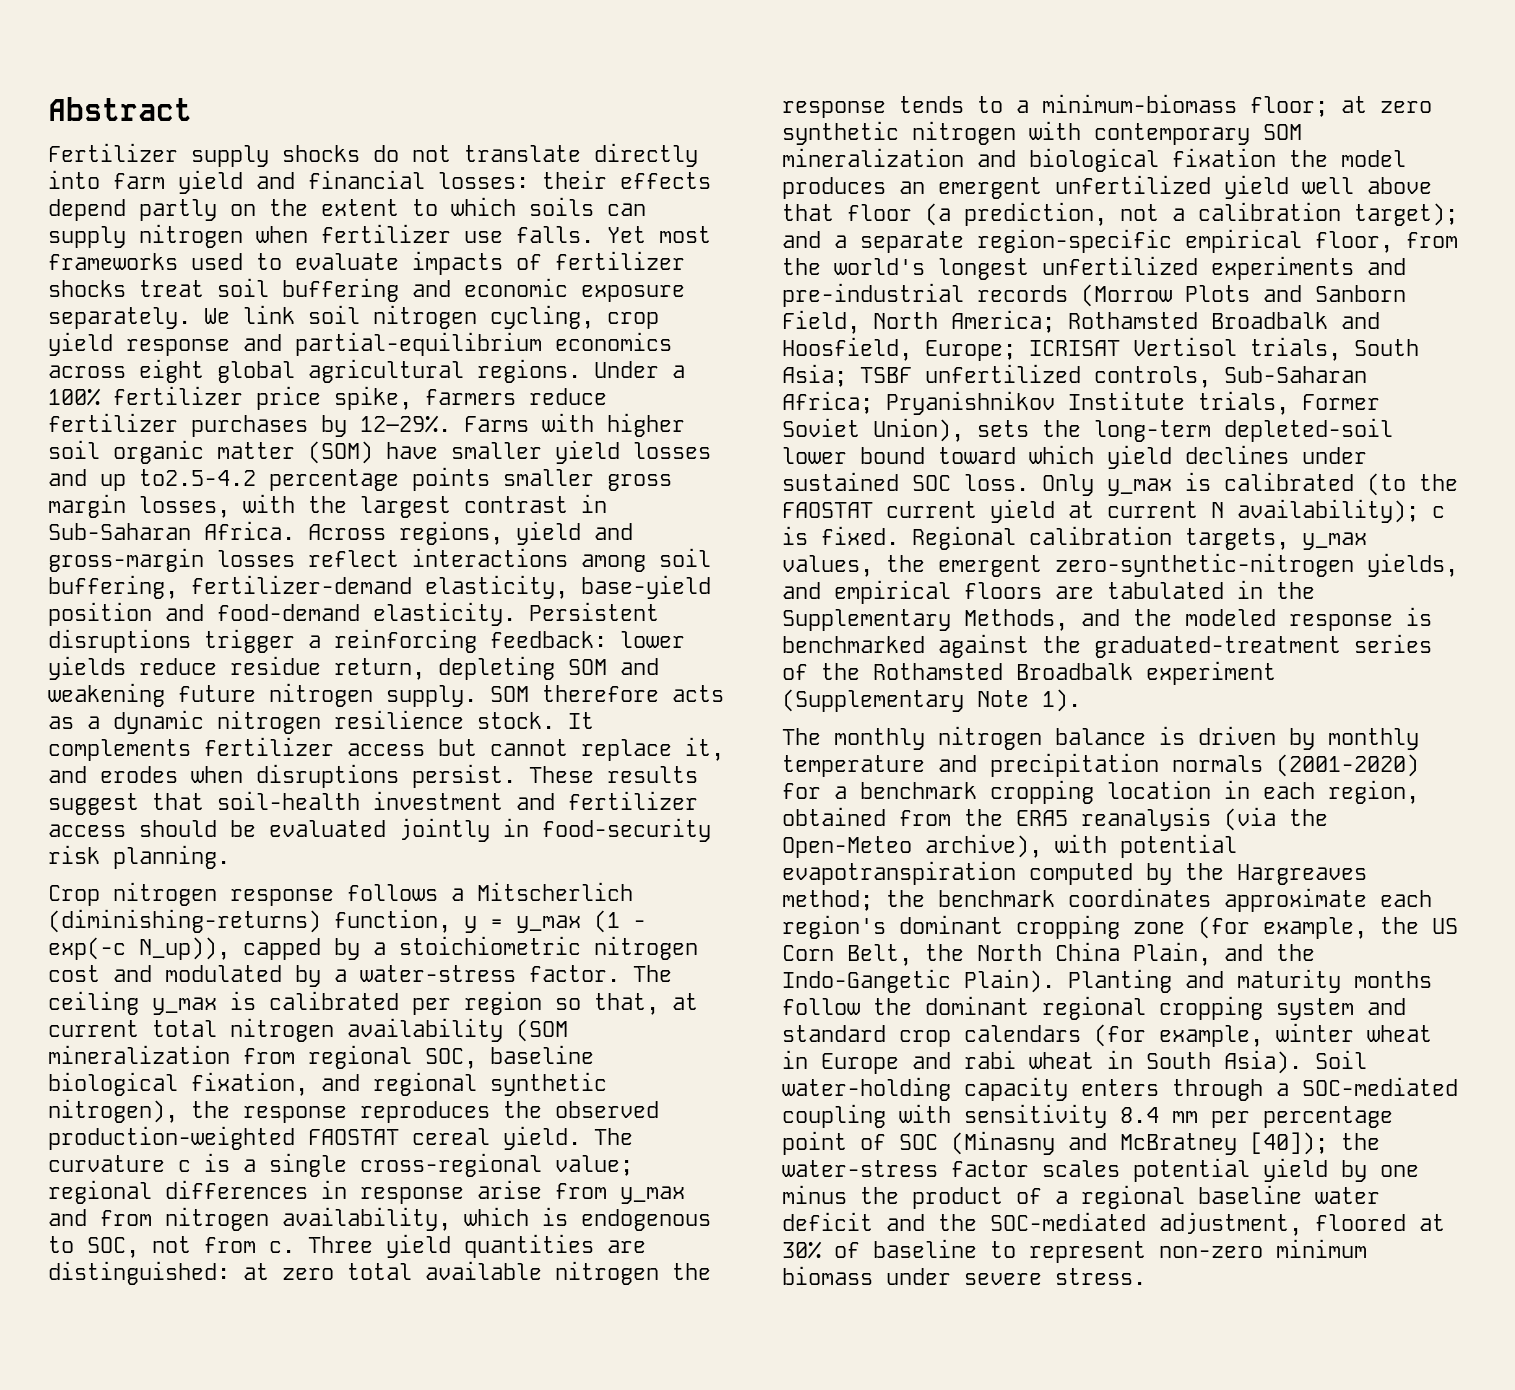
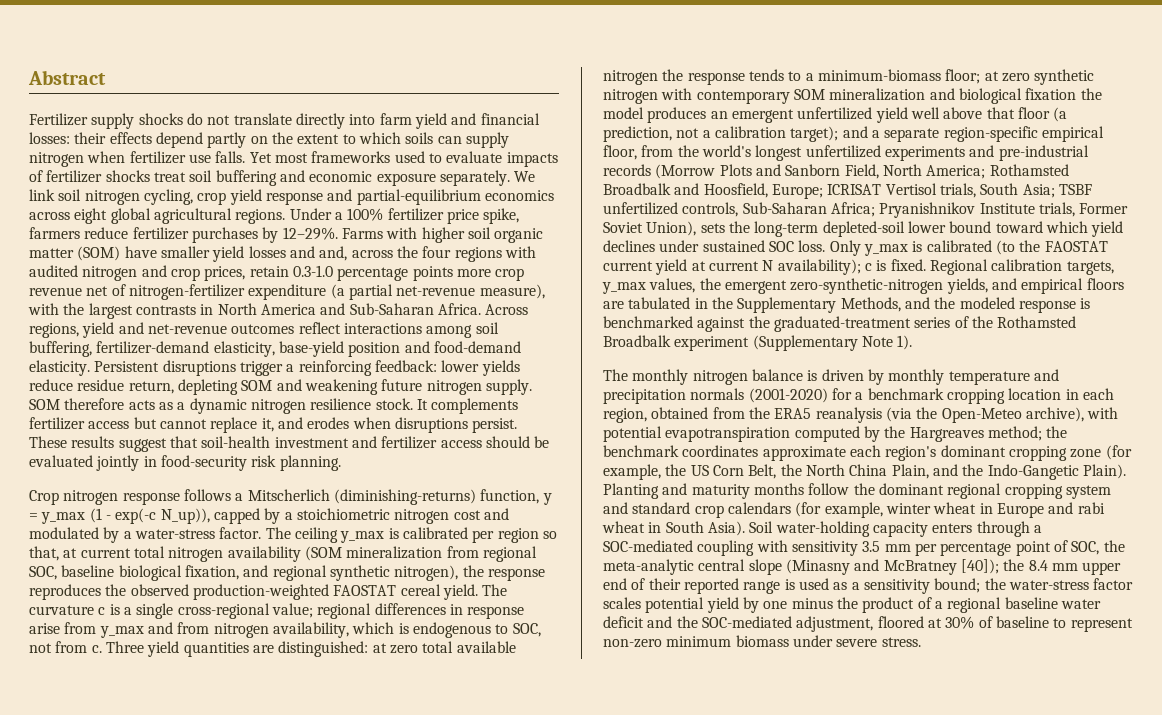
- Farms with higher soil organic matter (SOM) have smaller yield losses and up to2.5-4.2 percentage points smaller gross margin losses, with the largest contrast in Sub-Saharan Africa.
+ Farms with higher soil organic matter (SOM) have smaller yield losses and and, across the four regions with audited nitrogen and crop prices, retain 0.3-1.0 percentage points more crop revenue net of nitrogen-fertilizer expenditure (a partial net-revenue measure), with the largest contrasts in North America and Sub-Saharan Africa.
- Across regions, yield and gross-margin losses reflect interactions among soil buffering, fertilizer-demand elasticity, base-yield position and food-demand elasticity.
+ Across regions, yield and net-revenue outcomes reflect interactions among soil buffering, fertilizer-demand elasticity, base-yield position and food-demand elasticity.
- Soil water-holding capacity enters through a SOC-mediated coupling with sensitivity 8.4 mm per percentage point of SOC (Minasny and McBratney [40]); the water-stress factor scales potential yield by one minus the product of a regional baseline water deficit and the SOC-mediated adjustment, floored at 30% of baseline to represent non-zero minimum biomass under severe stress.
+ Soil water-holding capacity enters through a SOC-mediated coupling with sensitivity 3.5 mm per percentage point of SOC, the meta-analytic central slope (Minasny and McBratney [40]); the 8.4 mm upper end of their reported range is used as a sensitivity bound; the water-stress factor scales potential yield by one minus the product of a regional baseline water deficit and the SOC-mediated adjustment, floored at 30% of baseline to represent non-zero minimum biomass under severe stress.

